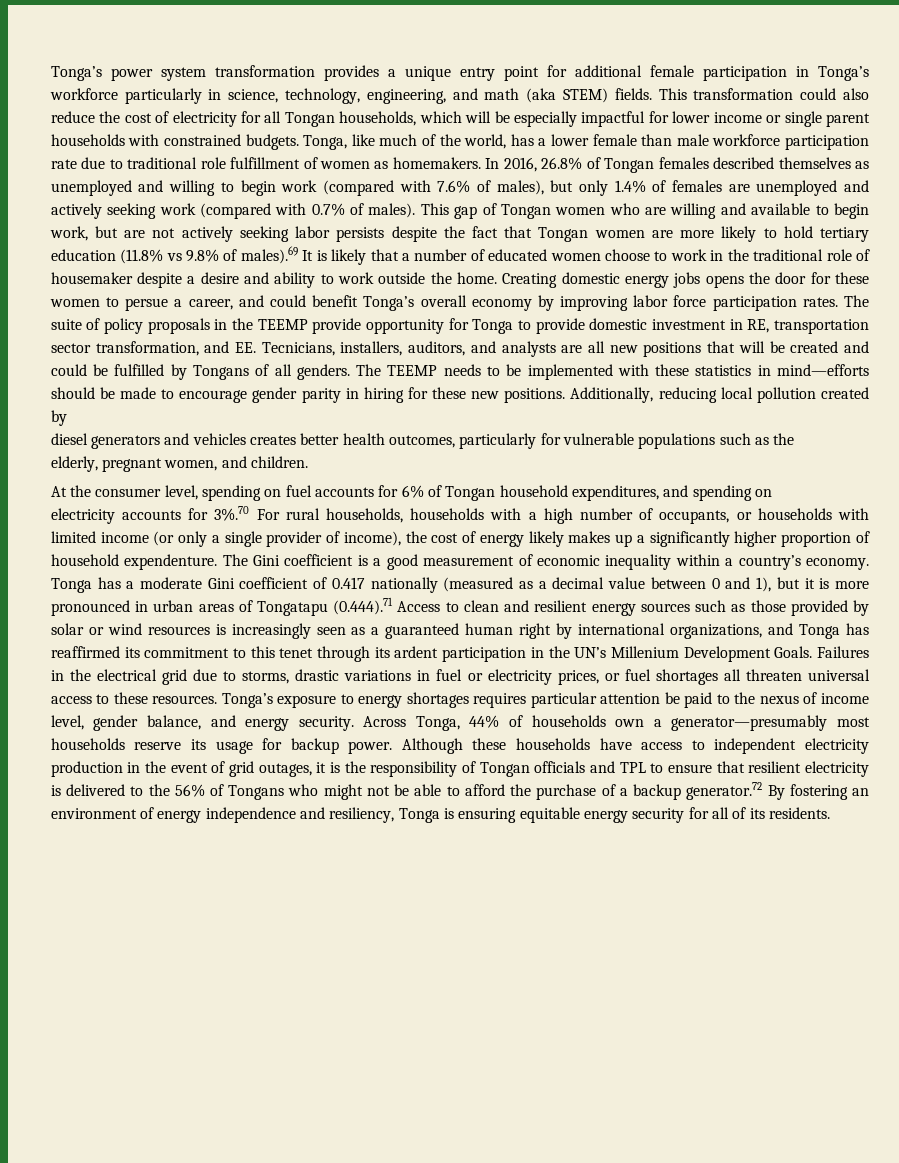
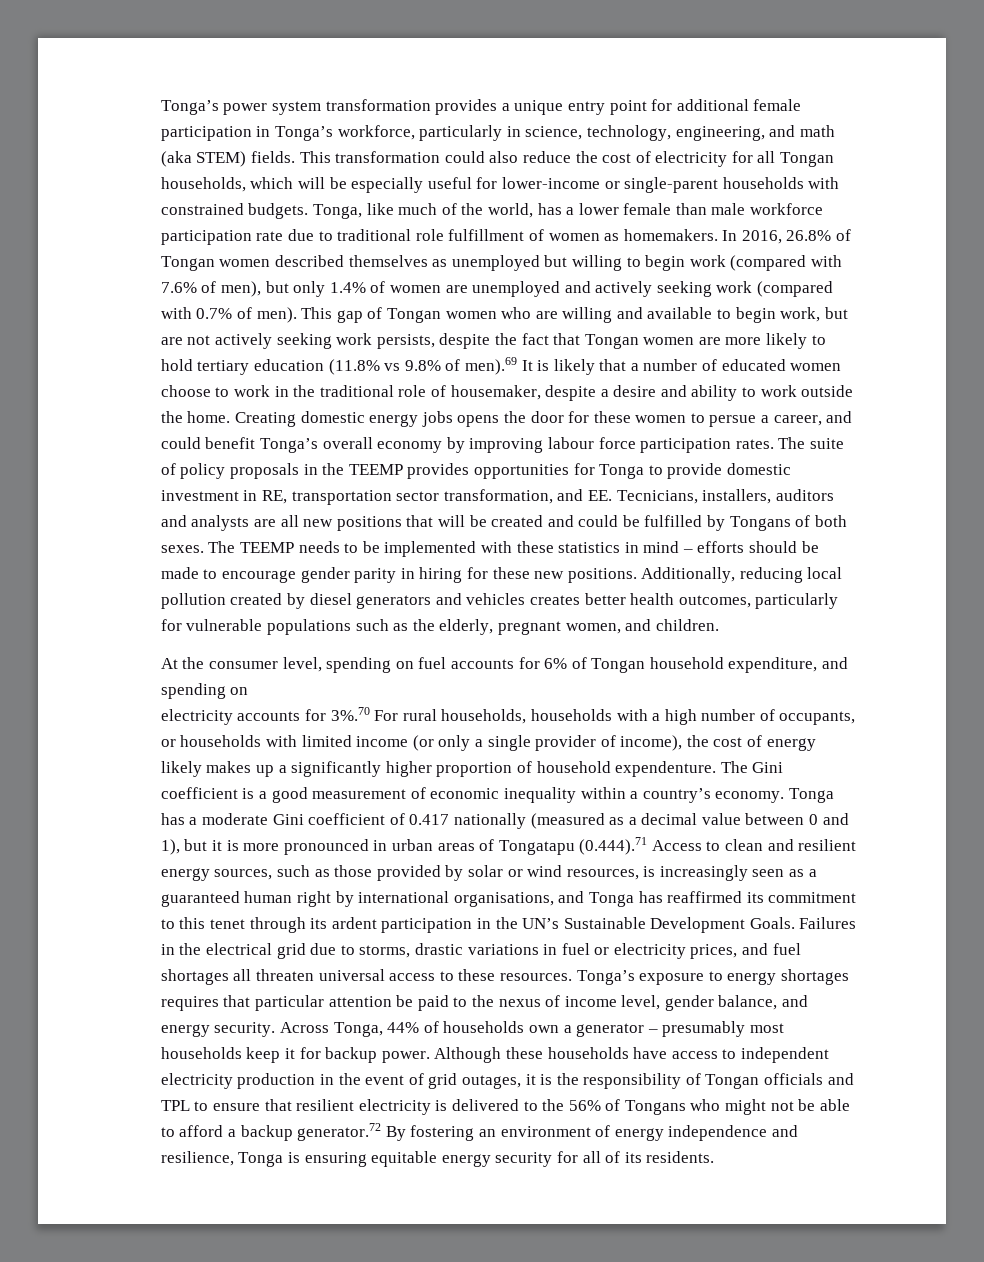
- Tonga’s power system transformation provides a unique entry point for additional female participation in Tonga’s workforce particularly in science, technology, engineering, and math (aka STEM) fields.
+ Tonga’s power system transformation provides a unique entry point for additional female participation in Tonga’s workforce, particularly in science, technology, engineering, and math (aka STEM) fields.
- This transformation could also reduce the cost of electricity for all Tongan households, which will be especially impactful for lower income or single parent households with constrained budgets.
+ This transformation could also reduce the cost of electricity for all Tongan households, which will be especially useful for lower-income or single-parent households with constrained budgets.
- In 2016, 26.8% of Tongan females described themselves as unemployed and willing to begin work (compared with 7.6% of males), but only 1.4% of females are unemployed and actively seeking work (compared with 0.7% of males).
+ In 2016, 26.8% of Tongan women described themselves as unemployed but willing to begin work (compared with 7.6% of men), but only 1.4% of women are unemployed and actively seeking work (compared with 0.7% of men).
- This gap of Tongan women who are willing and available to begin work, but are not actively seeking labor persists despite the fact that Tongan women are more likely to hold tertiary education (11.8% vs 9.8% of males).69 It is likely that a number of educated women choose to work in the traditional role of housemaker despite a desire and ability to work outside the home.
+ This gap of Tongan women who are willing and available to begin work, but are not actively seeking work persists, despite the fact that Tongan women are more likely to hold tertiary education (11.8% vs 9.8% of men).69 It is likely that a number of educated women choose to work in the traditional role of housemaker, despite a desire and ability to work outside the home.
- Creating domestic energy jobs opens the door for these women to persue a career, and could benefit Tonga’s overall economy by improving labor force participation rates.
+ Creating domestic energy jobs opens the door for these women to persue a career, and could benefit Tonga’s overall economy by improving labour force participation rates.
- The suite of policy proposals in the TEEMP provide opportunity for Tonga to provide domestic investment in RE, transportation sector transformation, and EE. Tecnicians, installers, auditors, and analysts are all new positions that will be created and could be fulfilled by Tongans of all genders.
+ The suite of policy proposals in the TEEMP provides opportunities for Tonga to provide domestic investment in RE, transportation sector transformation, and EE. Tecnicians, installers, auditors and analysts are all new positions that will be created and could be fulfilled by Tongans of both sexes.
- The TEEMP needs to be implemented with these statistics in mind—efforts should be made to encourage gender parity in hiring for these new positions.
+ The TEEMP needs to be implemented with these statistics in mind – efforts should be made to encourage gender parity in hiring for these new positions.
- Additionally, reducing local pollution created by
- diesel generators and vehicles creates better health outcomes, particularly for vulnerable populations such as the
- elderly, pregnant women, and children.
+ Additionally, reducing local pollution created by diesel generators and vehicles creates better health outcomes, particularly for vulnerable populations such as the elderly, pregnant women, and children.
- At the consumer level, spending on fuel accounts for 6% of Tongan household expenditures, and spending on
+ At the consumer level, spending on fuel accounts for 6% of Tongan household expenditure, and spending on
- Tonga has a moderate Gini coefficient of 0.417 nationally (measured as a decimal value between 0 and 1), but it is more pronounced in urban areas of Tongatapu (0.444).71 Access to clean and resilient energy sources such as those provided by solar or wind resources is increasingly seen as a guaranteed human right by international organizations, and Tonga has reaffirmed its commitment to this tenet through its ardent participation in the UN’s Millenium Development Goals.
+ Tonga has a moderate Gini coefficient of 0.417 nationally (measured as a decimal value between 0 and 1), but it is more pronounced in urban areas of Tongatapu (0.444).71 Access to clean and resilient energy sources, such as those provided by solar or wind resources, is increasingly seen as a guaranteed human right by international organisations, and Tonga has reaffirmed its commitment to this tenet through its ardent participation in the UN’s Sustainable Development Goals.
- Failures in the electrical grid due to storms, drastic variations in fuel or electricity prices, or fuel shortages all threaten universal access to these resources.
+ Failures in the electrical grid due to storms, drastic variations in fuel or electricity prices, and fuel shortages all threaten universal access to these resources.
- Tonga’s exposure to energy shortages requires particular attention be paid to the nexus of income level, gender balance, and energy security.
+ Tonga’s exposure to energy shortages requires that particular attention be paid to the nexus of income level, gender balance, and energy security.
- Across Tonga, 44% of households own a generator—presumably most households reserve its usage for backup power.
+ Across Tonga, 44% of households own a generator – presumably most households keep it for backup power.
- Although these households have access to independent electricity production in the event of grid outages, it is the responsibility of Tongan officials and TPL to ensure that resilient electricity is delivered to the 56% of Tongans who might not be able to afford the purchase of a backup generator.72 By fostering an environment of energy independence and resiliency, Tonga is ensuring equitable energy security for all of its residents.
+ Although these households have access to independent electricity production in the event of grid outages, it is the responsibility of Tongan officials and TPL to ensure that resilient electricity is delivered to the 56% of Tongans who might not be able to afford a backup generator.72 By fostering an environment of energy independence and resilience, Tonga is ensuring equitable energy security for all of its residents.

